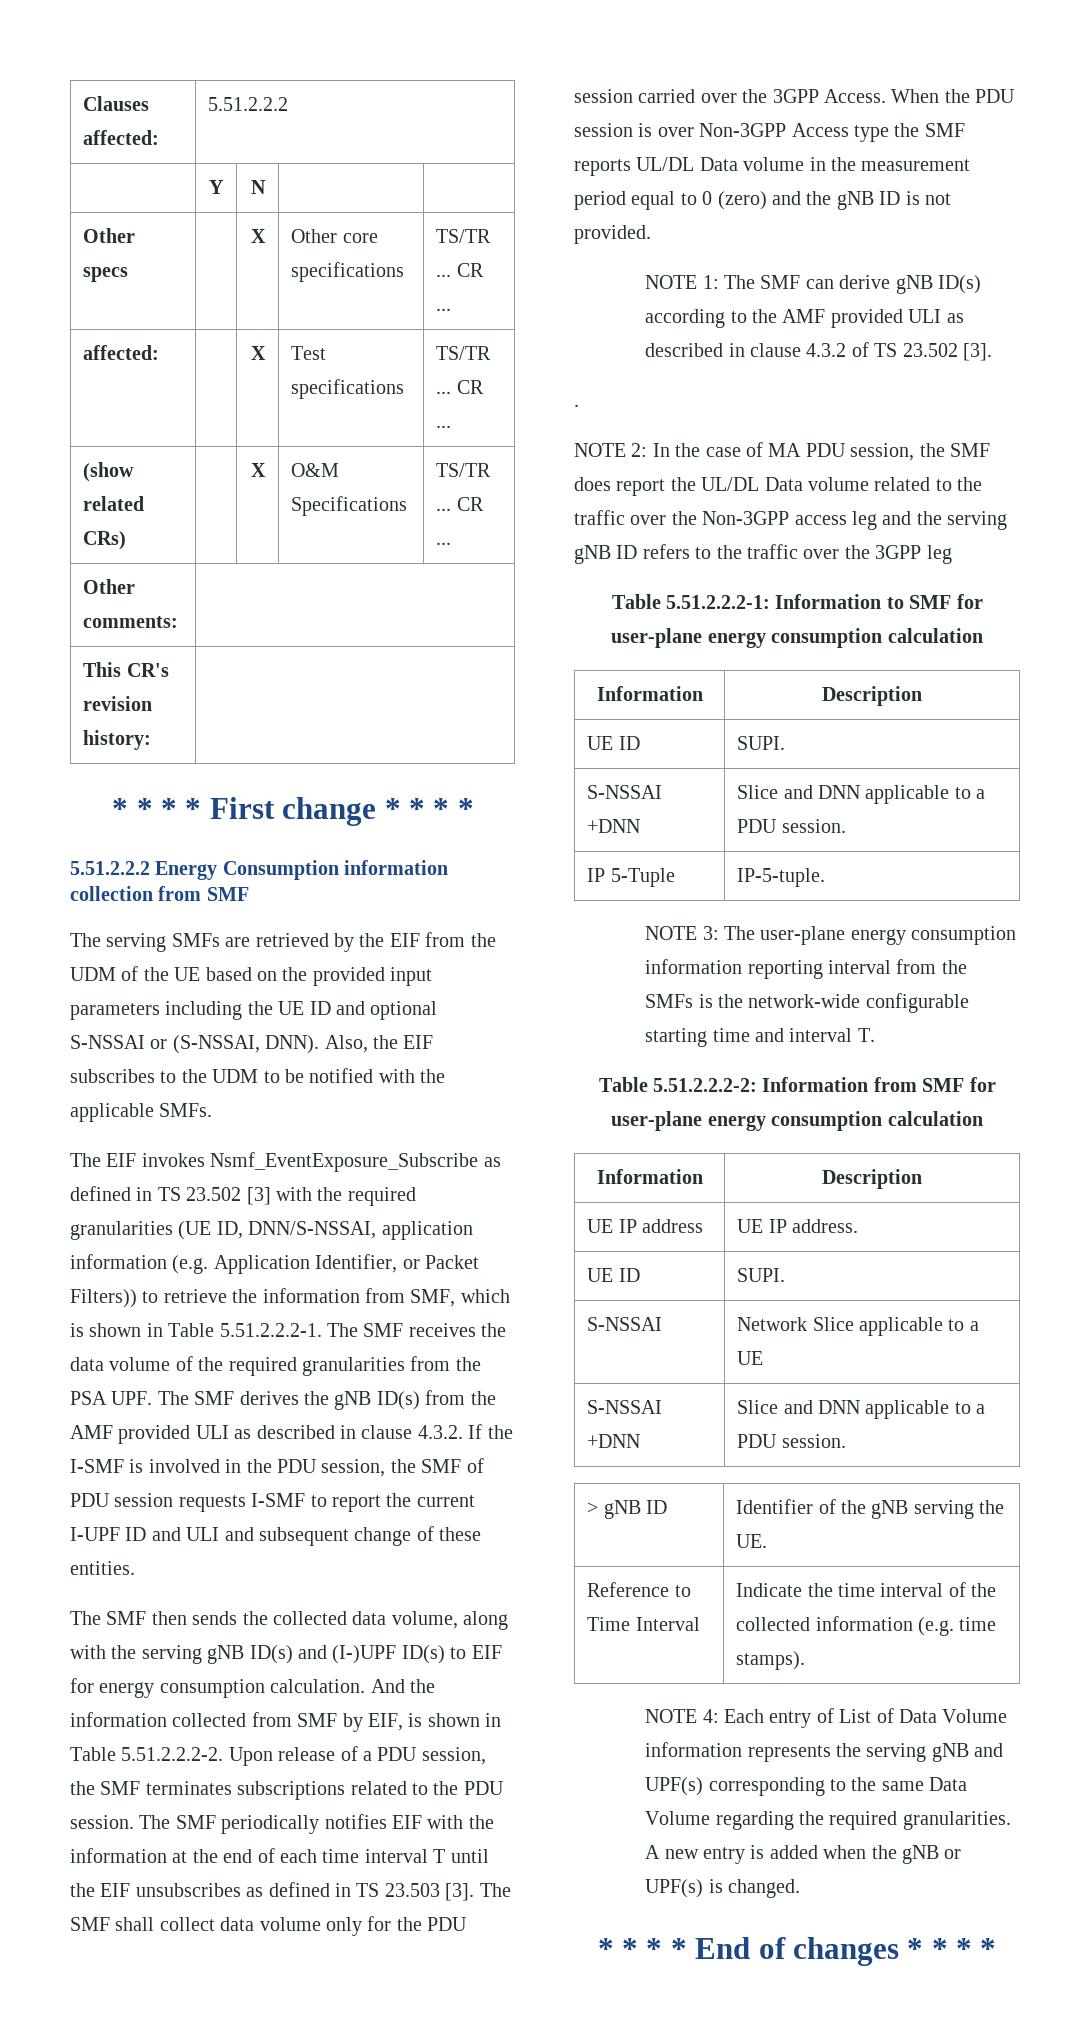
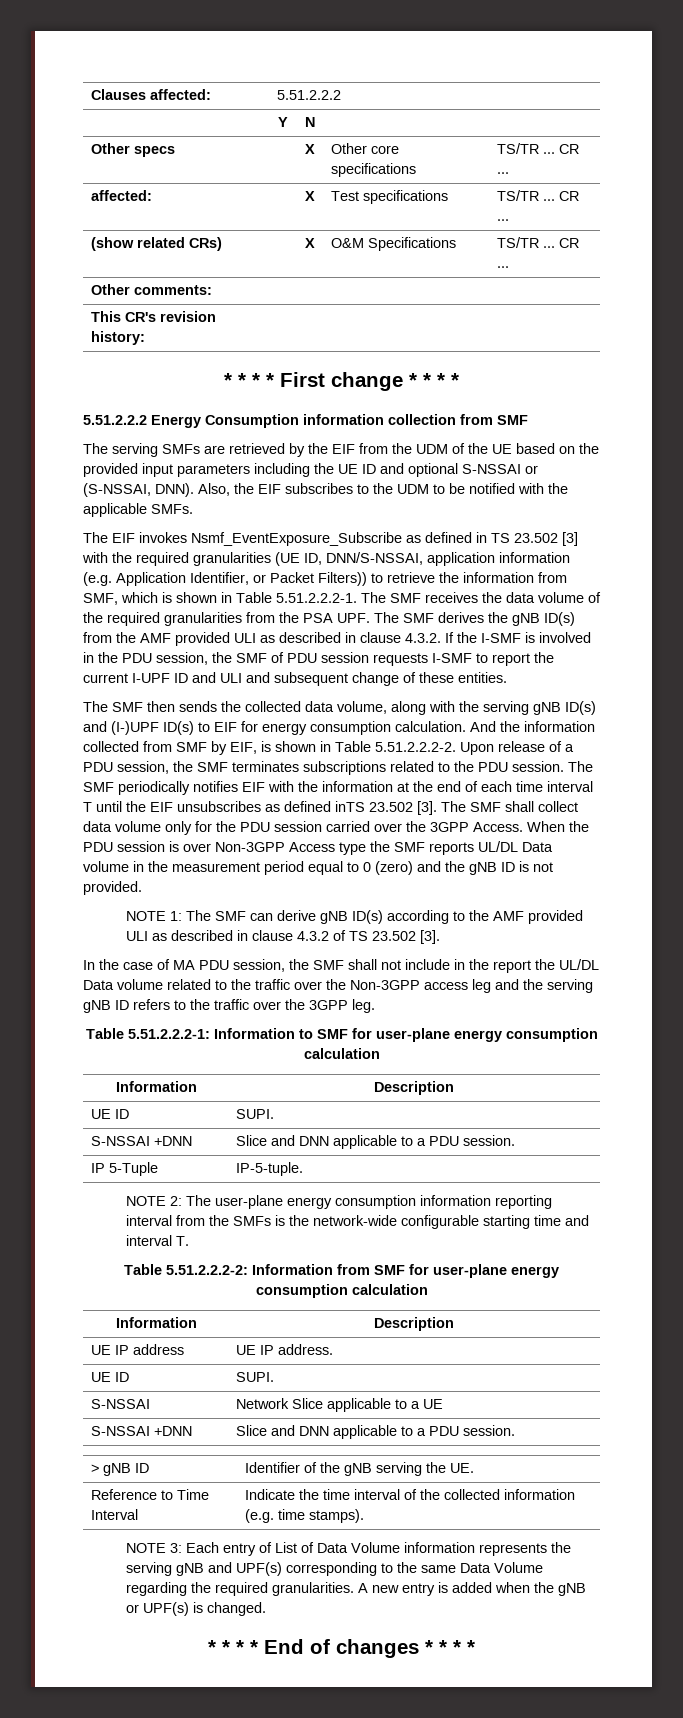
- The SMF periodically notifies EIF with the information at the end of each time interval T until the EIF unsubscribes as defined in TS 23.503 [3].
+ The SMF periodically notifies EIF with the information at the end of each time interval T until the EIF unsubscribes as defined inTS 23.502 [3].
- .
- NOTE 2: In the case of MA PDU session, the SMF does report the UL/DL Data volume related to the traffic over the Non-3GPP access leg and the serving gNB ID refers to the traffic over the 3GPP leg
+ In the case of MA PDU session, the SMF shall not include in the report the UL/DL Data volume related to the traffic over the Non-3GPP access leg and the serving gNB ID refers to the traffic over the 3GPP leg.
- NOTE 3: The user-plane energy consumption information reporting interval from the SMFs is the network-wide configurable starting time and interval T.
+ NOTE 2: The user-plane energy consumption information reporting interval from the SMFs is the network-wide configurable starting time and interval T.
- NOTE 4: Each entry of List of Data Volume information represents the serving gNB and UPF(s) corresponding to the same Data Volume regarding the required granularities.
+ NOTE 3: Each entry of List of Data Volume information represents the serving gNB and UPF(s) corresponding to the same Data Volume regarding the required granularities.

